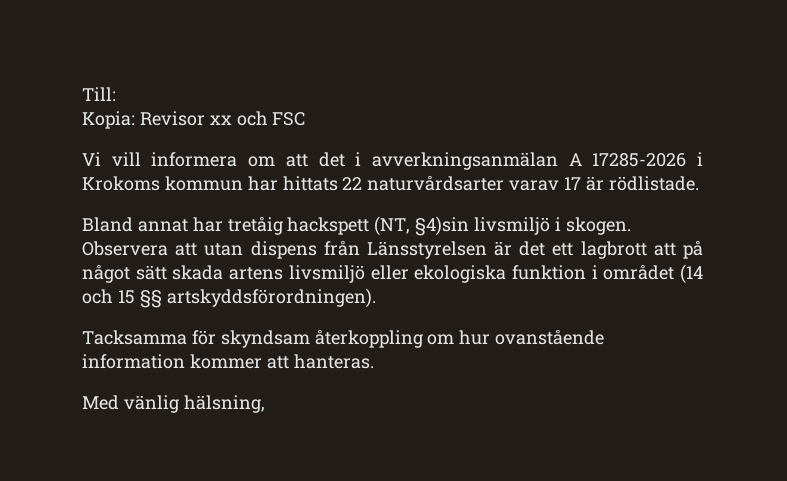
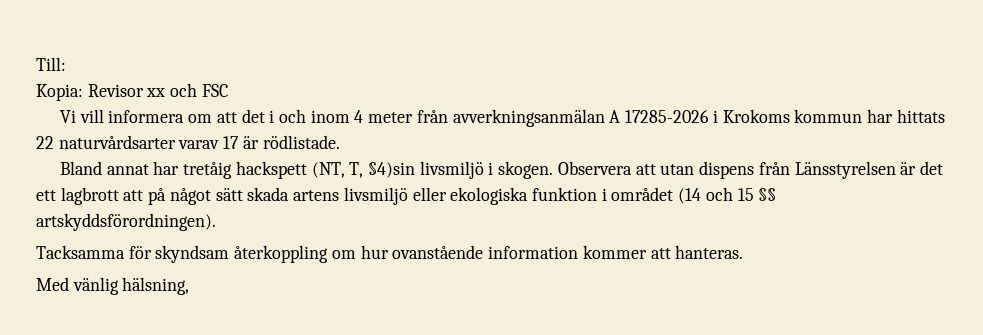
- Vi vill informera om att det i avverkningsanmälan A 17285-2026 i Krokoms kommun har hittats 22 naturvårdsarter varav 17 är rödlistade.
+ Vi vill informera om att det i och inom 4 meter från avverkningsanmälan A 17285-2026 i Krokoms kommun har hittats 22 naturvårdsarter varav 17 är rödlistade.
- Bland annat har tretåig hackspett (NT, §4)sin livsmiljö i skogen.
+ Bland annat har tretåig hackspett (NT, T, §4)sin livsmiljö i skogen.

